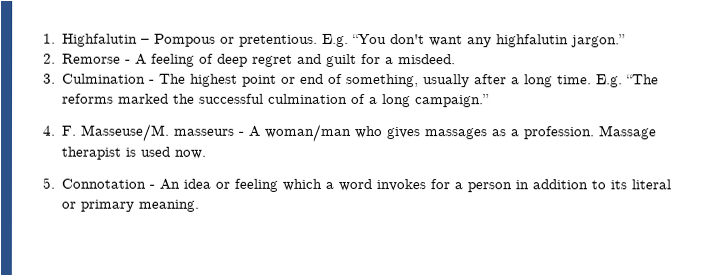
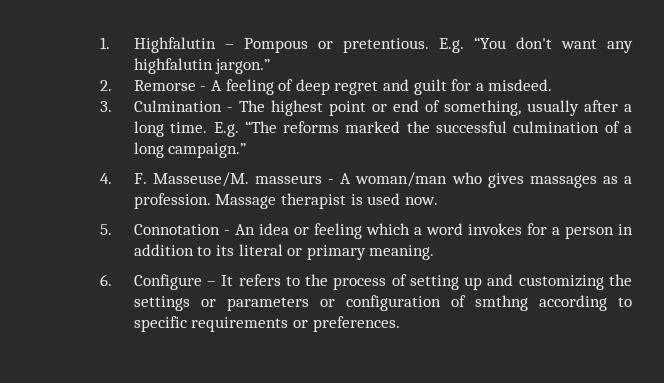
+ 6. Configure – It refers to the process of setting up and customizing the settings or parameters or configuration of smthng according to specific requirements or preferences.

